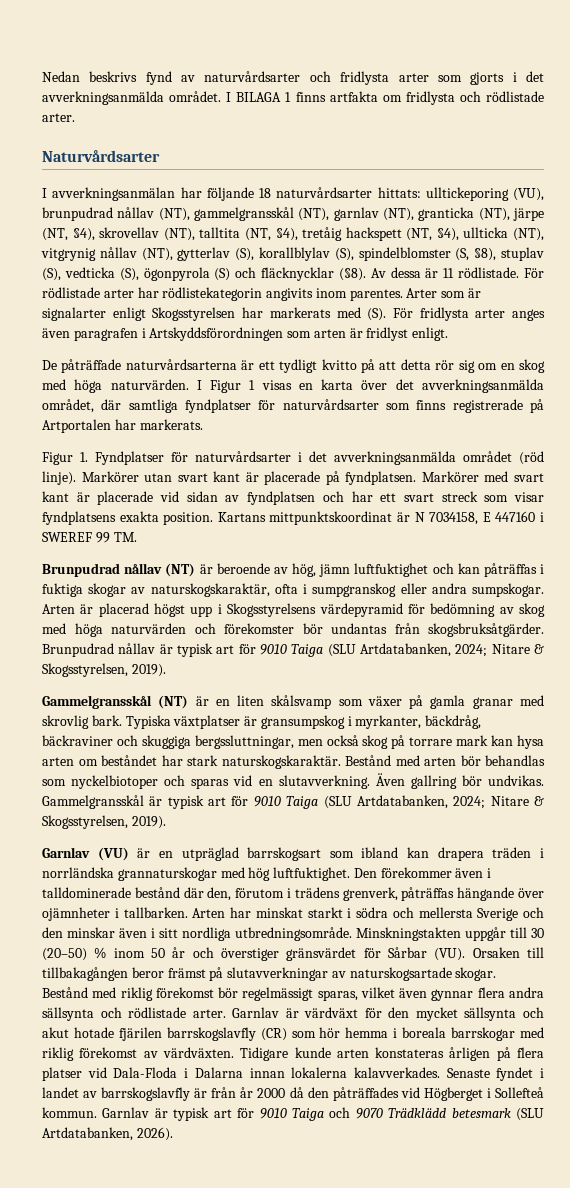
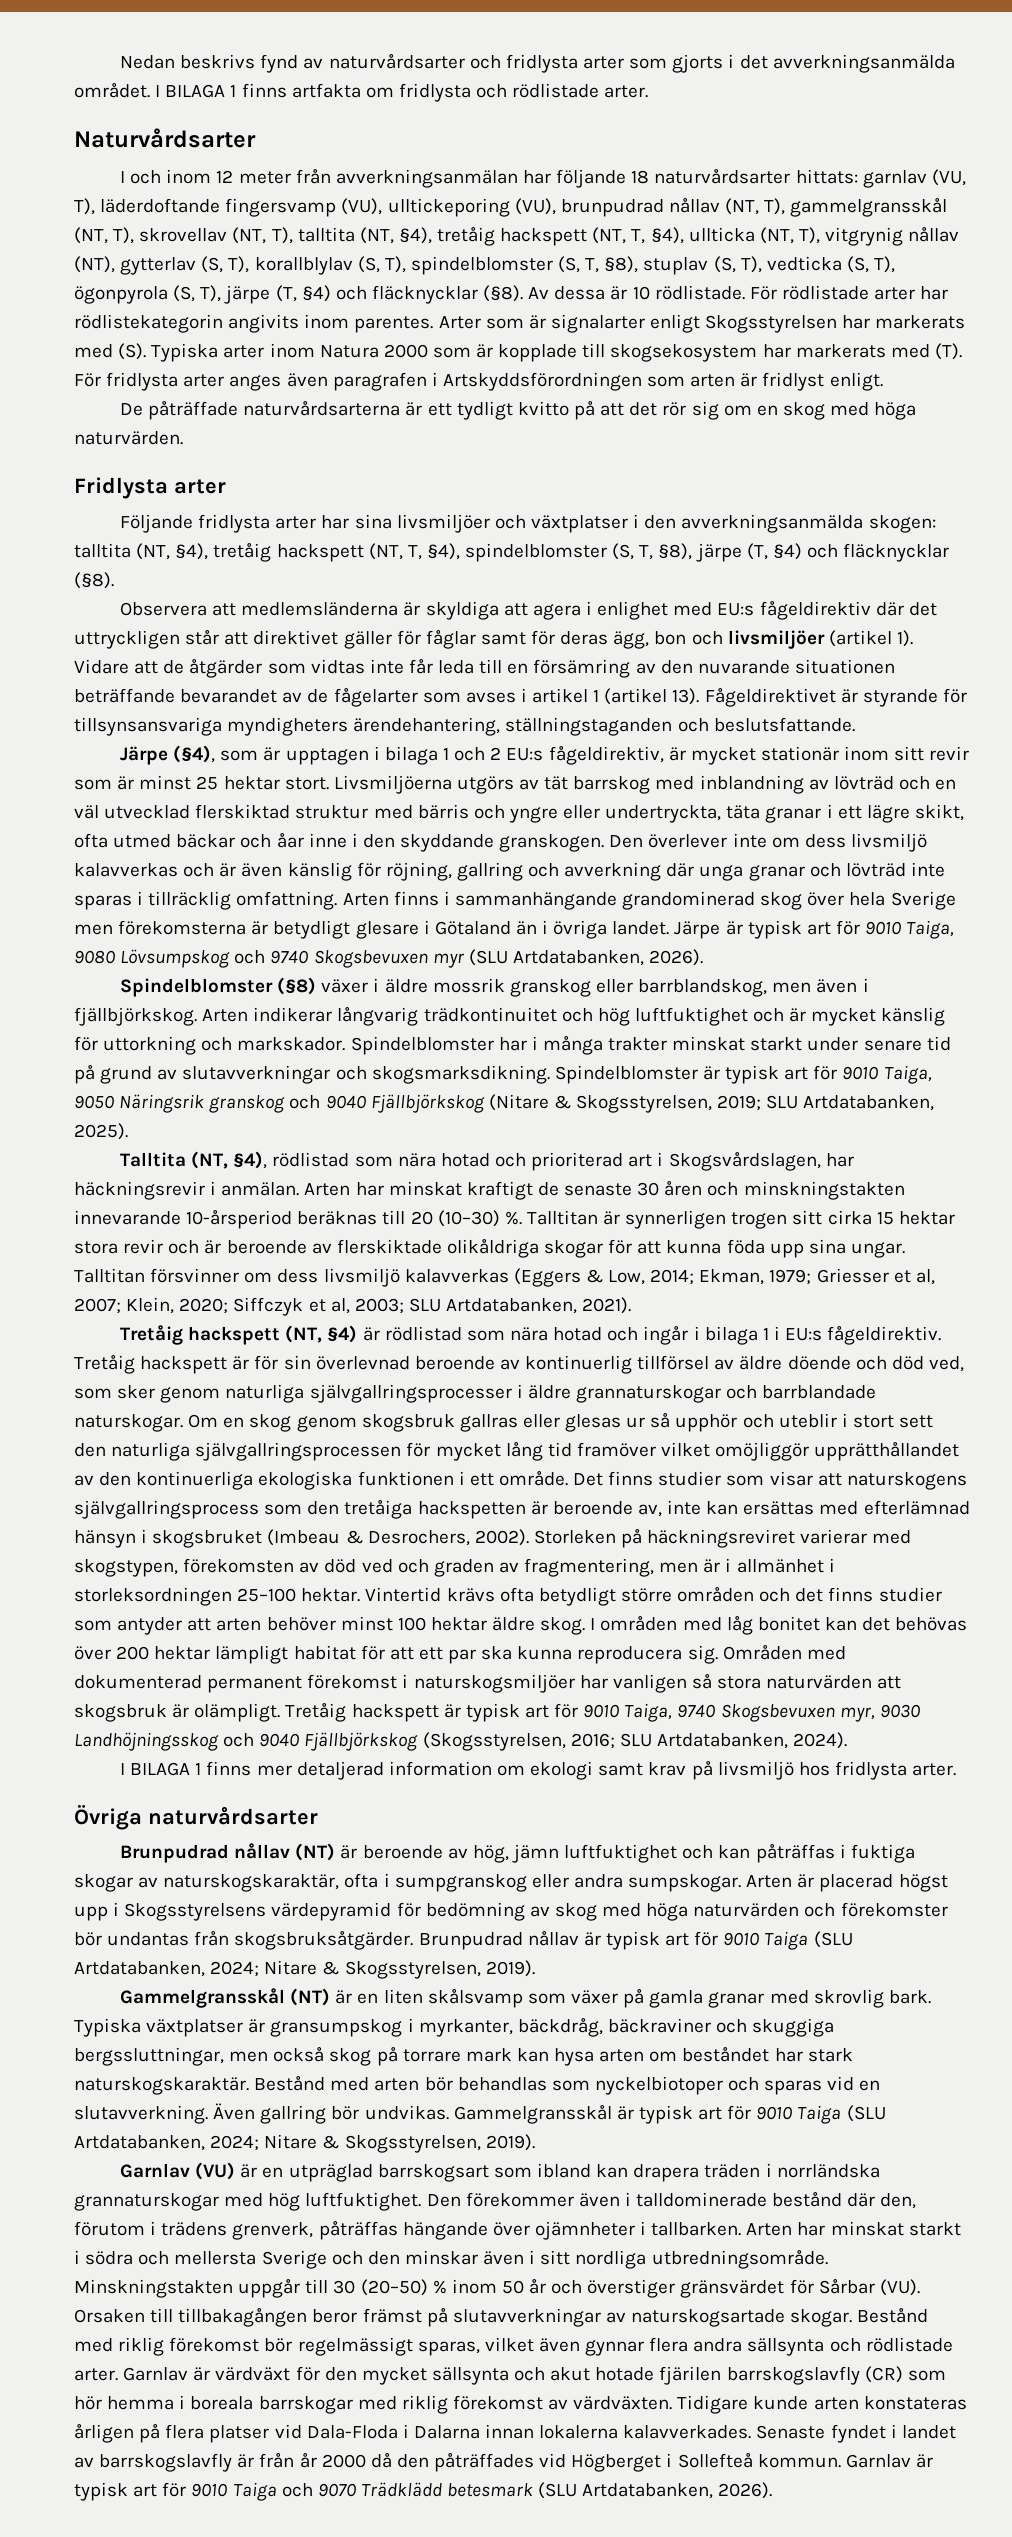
- I avverkningsanmälan har följande 18 naturvårdsarter hittats: ulltickeporing (VU), brunpudrad nållav (NT), gammelgransskål (NT), garnlav (NT), granticka (NT), järpe (NT, §4), skrovellav (NT), talltita (NT, §4), tretåig hackspett (NT, §4), ullticka (NT), vitgrynig nållav (NT), gytterlav (S), korallblylav (S), spindelblomster (S, §8), stuplav (S), vedticka (S), ögonpyrola (S) och fläcknycklar (§8).
+ I och inom 12 meter från avverkningsanmälan har följande 18 naturvårdsarter hittats: garnlav (VU, T), läderdoftande fingersvamp (VU), ulltickeporing (VU), brunpudrad nållav (NT, T), gammelgransskål (NT, T), skrovellav (NT, T), talltita (NT, §4), tretåig hackspett (NT, T, §4), ullticka (NT, T), vitgrynig nållav (NT), gytterlav (S, T), korallblylav (S, T), spindelblomster (S, T, §8), stuplav (S, T), vedticka (S, T), ögonpyrola (S, T), järpe (T, §4) och fläcknycklar (§8).
- Av dessa är 11 rödlistade.
+ Av dessa är 10 rödlistade.
- Arter som är signalarter enligt Skogsstyrelsen har markerats med (S). För fridlysta arter anges även paragrafen i Artskyddsförordningen som arten är fridlyst enligt.
+ Arter som är signalarter enligt Skogsstyrelsen har markerats med (S). Typiska arter inom Natura 2000 som är kopplade till skogsekosystem har markerats med (T). För fridlysta arter anges även paragrafen i Artskyddsförordningen som arten är fridlyst enligt.
- De påträffade naturvårdsarterna är ett tydligt kvitto på att detta rör sig om en skog med höga naturvärden. I Figur 1 visas en karta över det avverkningsanmälda området, där samtliga fyndplatser för naturvårdsarter som finns registrerade på Artportalen har markerats.
- Figur 1. Fyndplatser för naturvårdsarter i det avverkningsanmälda området (röd linje). Markörer utan svart kant är placerade på fyndplatsen. Markörer med svart kant är placerade vid sidan av fyndplatsen och har ett svart streck som visar fyndplatsens exakta position. Kartans mittpunktskoordinat är N 7034158, E 447160 i SWEREF 99 TM.
+ De påträffade naturvårdsarterna är ett tydligt kvitto på att det rör sig om en skog med höga naturvärden.
+ Fridlysta arter
+ Följande fridlysta arter har sina livsmiljöer och växtplatser i den avverkningsanmälda skogen: talltita (NT, §4), tretåig hackspett (NT, T, §4), spindelblomster (S, T, §8), järpe (T, §4) och fläcknycklar (§8).
+ Observera att medlemsländerna är skyldiga att agera i enlighet med EU:s fågeldirektiv där det uttryckligen står att direktivet gäller för fåglar samt för deras ägg, bon och livsmiljöer (artikel 1). Vidare att de åtgärder som vidtas inte får leda till en försämring av den nuvarande situationen beträffande bevarandet av de fågelarter som avses i artikel 1 (artikel 13). Fågeldirektivet är styrande för tillsynsansvariga myndigheters ärendehantering, ställningstaganden och beslutsfattande.
+ Järpe (§4), som är upptagen i bilaga 1 och 2 EU:s fågeldirektiv, är mycket stationär inom sitt revir som är minst 25 hektar stort. Livsmiljöerna utgörs av tät barrskog med inblandning av lövträd och en väl utvecklad flerskiktad struktur med bärris och yngre eller undertryckta, täta granar i ett lägre skikt, ofta utmed bäckar och åar inne i den skyddande granskogen. Den överlever inte om dess livsmiljö kalavverkas och är även känslig för röjning, gallring och avverkning där unga granar och lövträd inte sparas i tillräcklig omfattning. Arten finns i sammanhängande grandominerad skog över hela Sverige men förekomsterna är betydligt glesare i Götaland än i övriga landet. Järpe är typisk art för 9010 Taiga, 9080 Lövsumpskog och 9740 Skogsbevuxen myr (SLU Artdatabanken, 2026).
+ Spindelblomster (§8) växer i äldre mossrik granskog eller barrblandskog, men även i fjällbjörkskog. Arten indikerar långvarig trädkontinuitet och hög luftfuktighet och är mycket känslig för uttorkning och markskador. Spindelblomster har i många trakter minskat starkt under senare tid på grund av slutavverkningar och skogsmarksdikning. Spindelblomster är typisk art för 9010 Taiga, 9050 Näringsrik granskog och 9040 Fjällbjörkskog (Nitare & Skogsstyrelsen, 2019; SLU Artdatabanken, 2025).
+ Talltita (NT, §4), rödlistad som nära hotad och prioriterad art i Skogsvårdslagen, har häckningsrevir i anmälan. Arten har minskat kraftigt de senaste 30 åren och minskningstakten innevarande 10-årsperiod beräknas till 20 (10–30) %. Talltitan är synnerligen trogen sitt cirka 15 hektar stora revir och är beroende av flerskiktade olikåldriga skogar för att kunna föda upp sina ungar. Talltitan försvinner om dess livsmiljö kalavverkas (Eggers & Low, 2014; Ekman, 1979; Griesser et al, 2007; Klein, 2020; Siffczyk et al, 2003; SLU Artdatabanken, 2021).
+ Tretåig hackspett (NT, §4) är rödlistad som nära hotad och ingår i bilaga 1 i EU:s fågeldirektiv. Tretåig hackspett är för sin överlevnad beroende av kontinuerlig tillförsel av äldre döende och död ved, som sker genom naturliga självgallringsprocesser i äldre grannaturskogar och barrblandade naturskogar. Om en skog genom skogsbruk gallras eller glesas ur så upphör och uteblir i stort sett den naturliga självgallringsprocessen för mycket lång tid framöver vilket omöjliggör upprätthållandet av den kontinuerliga ekologiska funktionen i ett område. Det finns studier som visar att naturskogens självgallringsprocess som den tretåiga hackspetten är beroende av, inte kan ersättas med efterlämnad hänsyn i skogsbruket (Imbeau & Desrochers, 2002). Storleken på häckningsreviret varierar med skogstypen, förekomsten av död ved och graden av fragmentering, men är i allmänhet i storleksordningen 25–100 hektar. Vintertid krävs ofta betydligt större områden och det finns studier som antyder att arten behöver minst 100 hektar äldre skog. I områden med låg bonitet kan det behövas över 200 hektar lämpligt habitat för att ett par ska kunna reproducera sig. Områden med dokumenterad permanent förekomst i naturskogsmiljöer har vanligen så stora naturvärden att skogsbruk är olämpligt. Tretåig hackspett är typisk art för 9010 Taiga, 9740 Skogsbevuxen myr, 9030 Landhöjningsskog och 9040 Fjällbjörkskog (Skogsstyrelsen, 2016; SLU Artdatabanken, 2024).
+ I BILAGA 1 finns mer detaljerad information om ekologi samt krav på livsmiljö hos fridlysta arter.
+ Övriga naturvårdsarter

